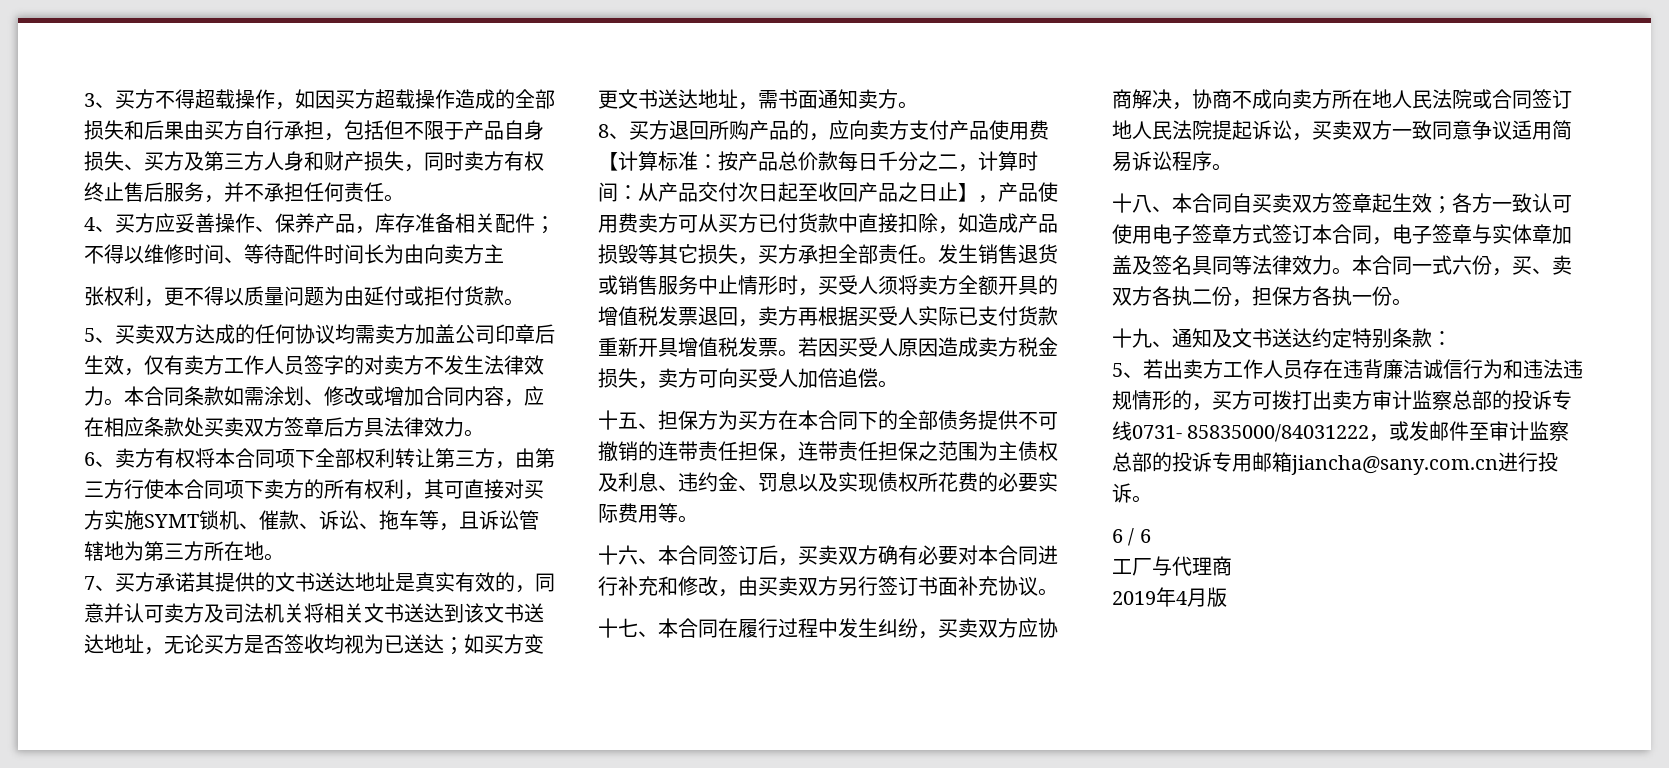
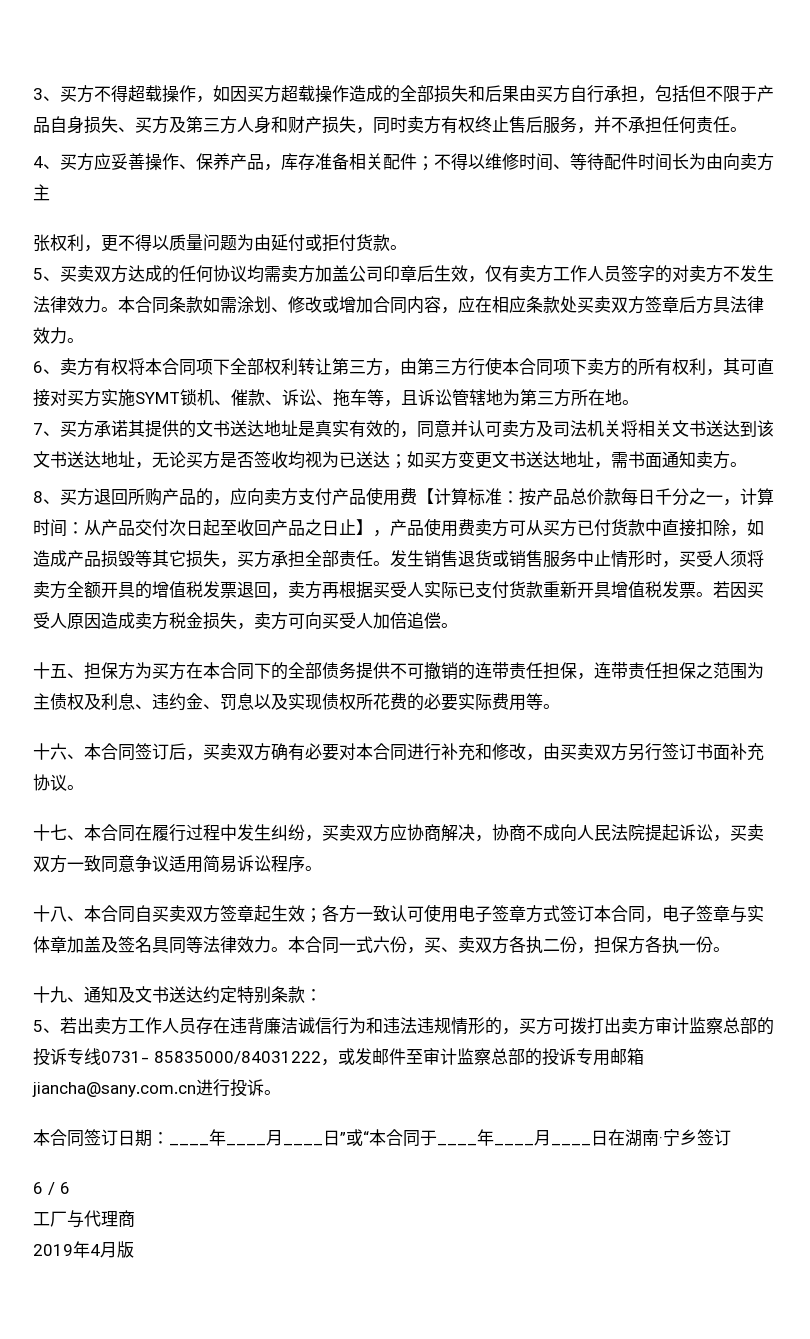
- 8、买方退回所购产品的，应向卖方支付产品使用费【计算标准：按产品总价款每日千分之二，计算时间：从产品交付次日起至收回产品之日止】，产品使用费卖方可从买方已付货款中直接扣除，如造成产品损毁等其它损失，买方承担全部责任。
+ 8、买方退回所购产品的，应向卖方支付产品使用费【计算标准：按产品总价款每日千分之一，计算时间：从产品交付次日起至收回产品之日止】，产品使用费卖方可从买方已付货款中直接扣除，如造成产品损毁等其它损失，买方承担全部责任。
- 十七、本合同在履行过程中发生纠纷，买卖双方应协商解决，协商不成向卖方所在地人民法院或合同签订地人民法院提起诉讼，买卖双方一致同意争议适用简易诉讼程序。
+ 十七、本合同在履行过程中发生纠纷，买卖双方应协商解决，协商不成向人民法院提起诉讼，买卖双方一致同意争议适用简易诉讼程序。
+ 本合同签订日期：____年____月____日”或“本合同于____年____月____日在湖南·宁乡签订

